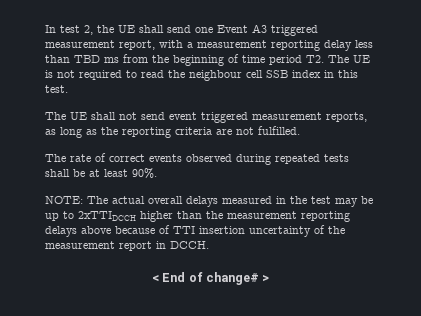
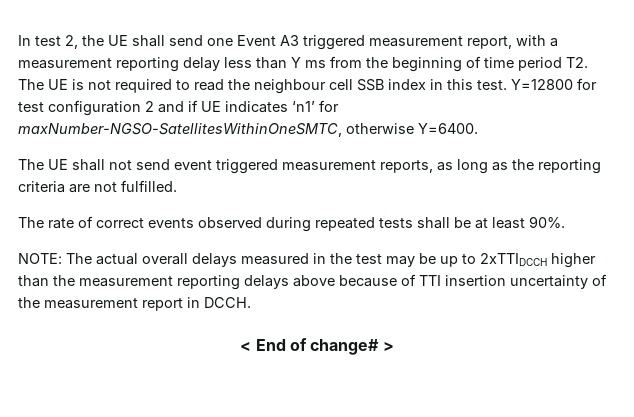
- In test 2, the UE shall send one Event A3 triggered measurement report, with a measurement reporting delay less than TBD ms from the beginning of time period T2. The UE is not required to read the neighbour cell SSB index in this test.
+ In test 2, the UE shall send one Event A3 triggered measurement report, with a measurement reporting delay less than Y ms from the beginning of time period T2. The UE is not required to read the neighbour cell SSB index in this test. Y=12800 for test configuration 2 and if UE indicates ‘n1’ for maxNumber-NGSO-SatellitesWithinOneSMTC, otherwise Y=6400.

